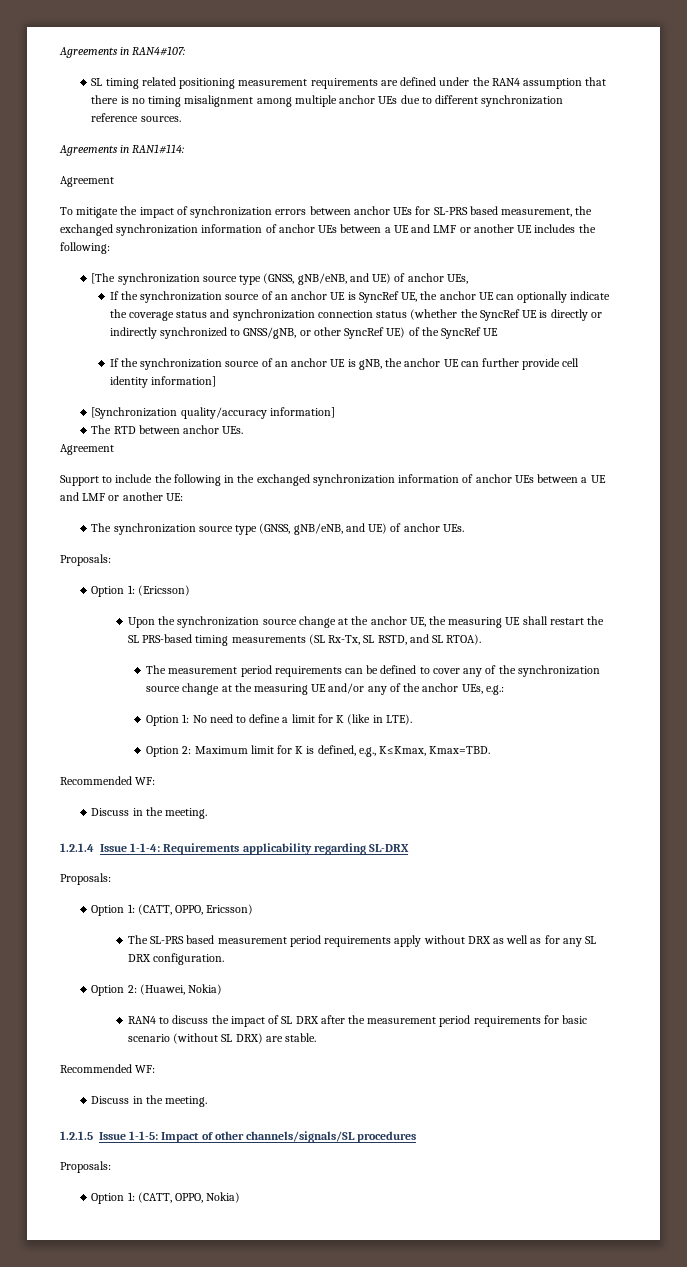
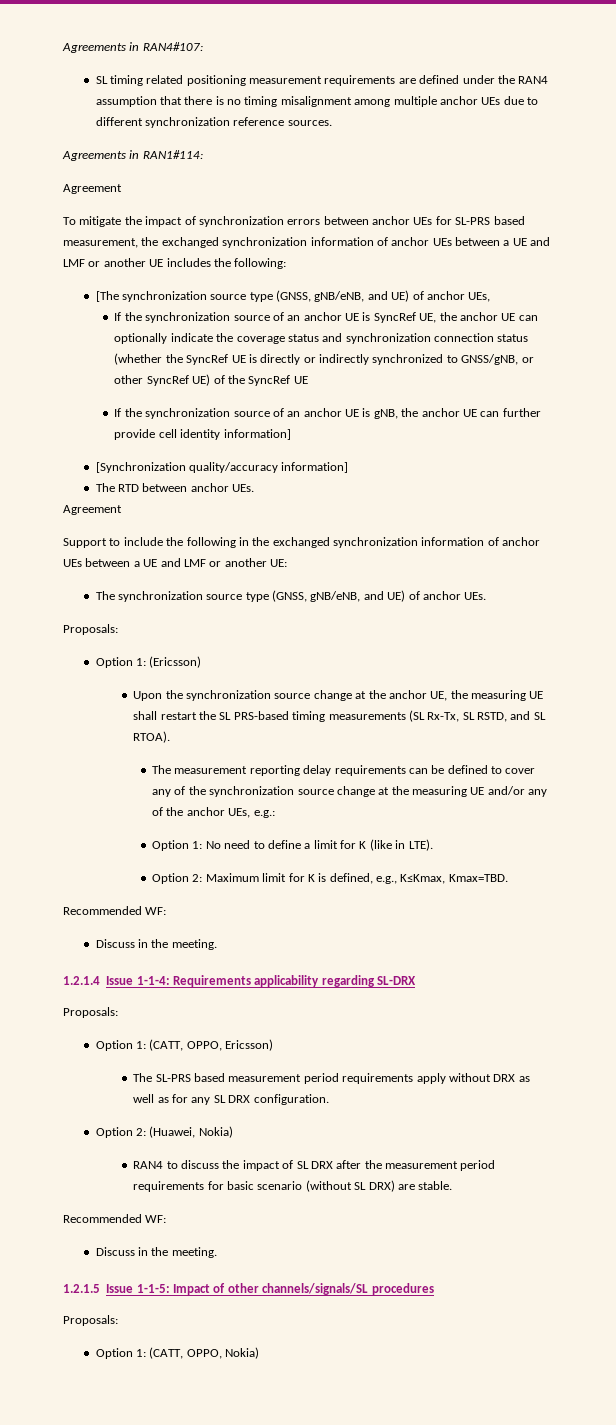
- The measurement period requirements can be defined to cover any of the synchronization source change at the measuring UE and/or any of the anchor UEs, e.g.:
+ The measurement reporting delay requirements can be defined to cover any of the synchronization source change at the measuring UE and/or any of the anchor UEs, e.g.:

